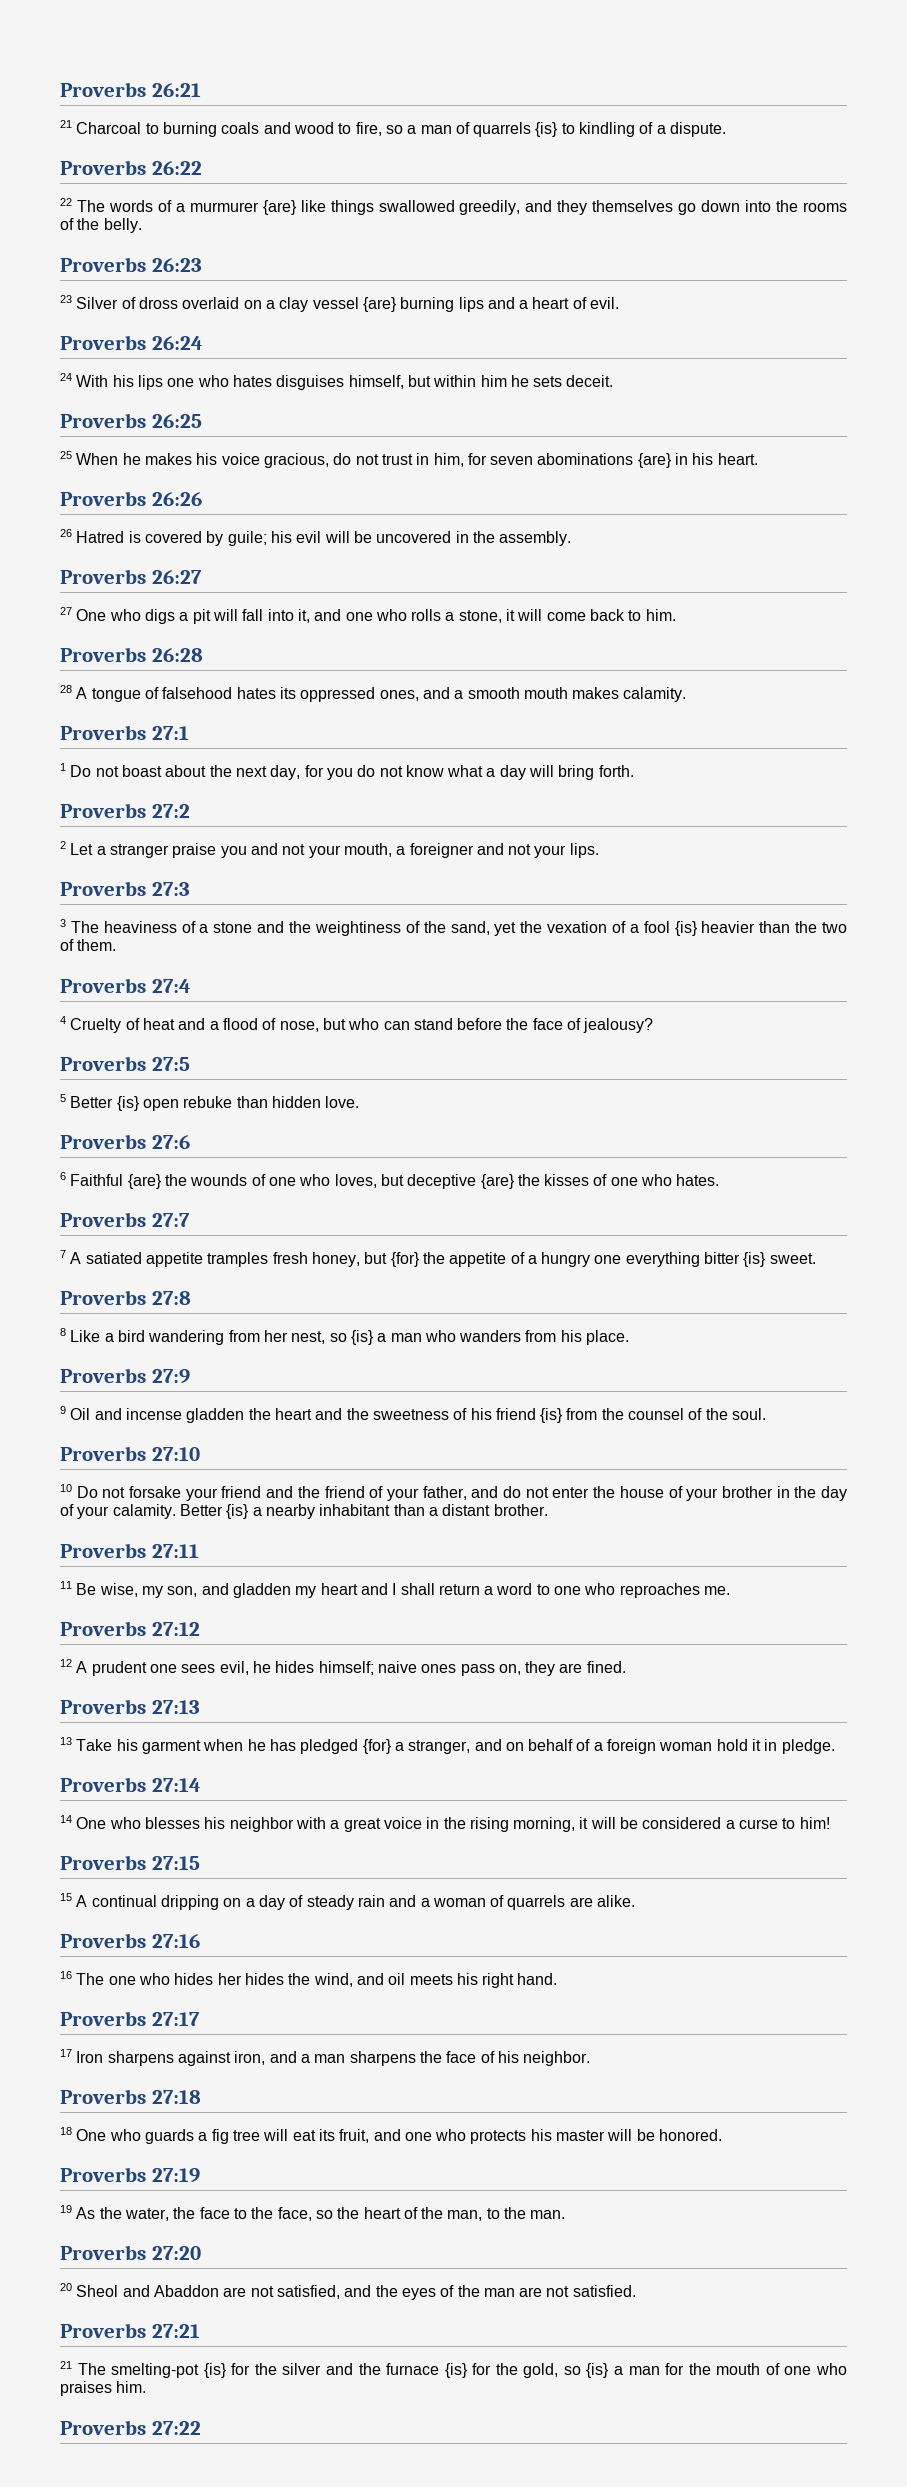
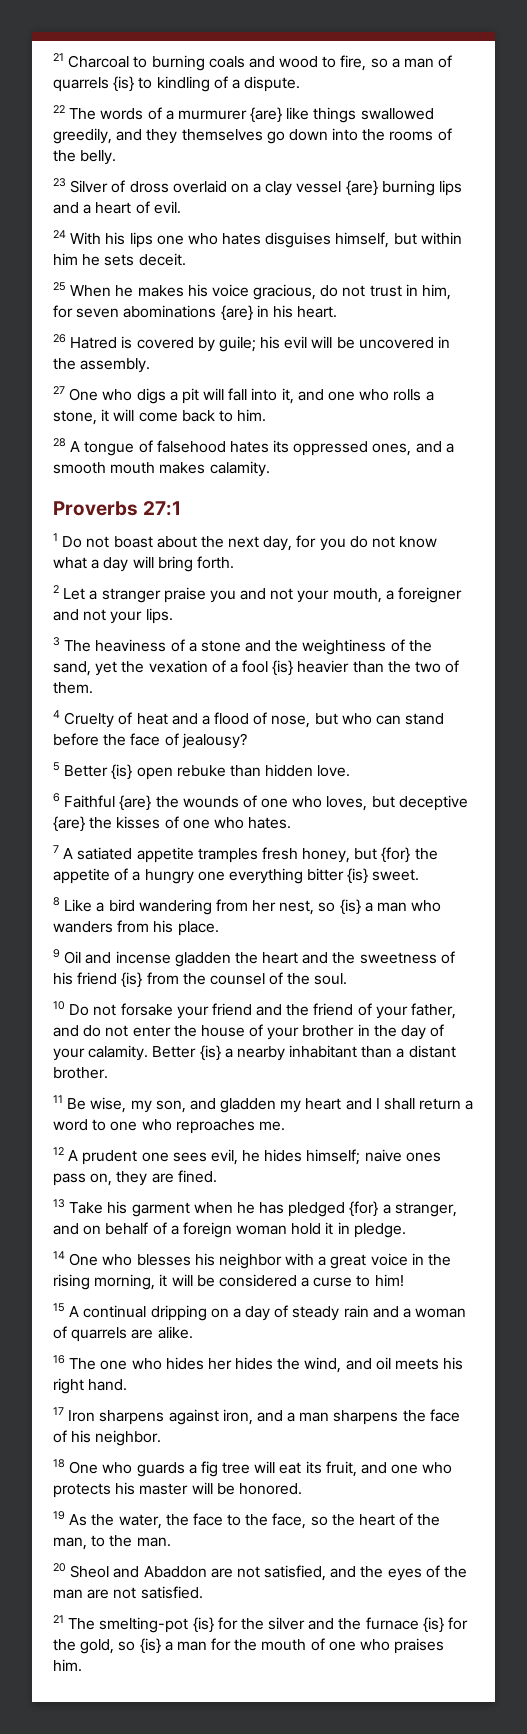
- Proverbs 26:21
- Proverbs 26:22
- Proverbs 26:23
- Proverbs 26:24
- Proverbs 26:25
- Proverbs 26:26
- Proverbs 26:27
- Proverbs 26:28
- Proverbs 27:2
- Proverbs 27:3
- Proverbs 27:4
- Proverbs 27:5
- Proverbs 27:6
- Proverbs 27:7
- Proverbs 27:8
- Proverbs 27:9
- Proverbs 27:10
- Proverbs 27:11
- Proverbs 27:12
- Proverbs 27:13
- Proverbs 27:14
- Proverbs 27:15
- Proverbs 27:16
- Proverbs 27:17
- Proverbs 27:18
- Proverbs 27:19
- Proverbs 27:20
- Proverbs 27:21
- Proverbs 27:22

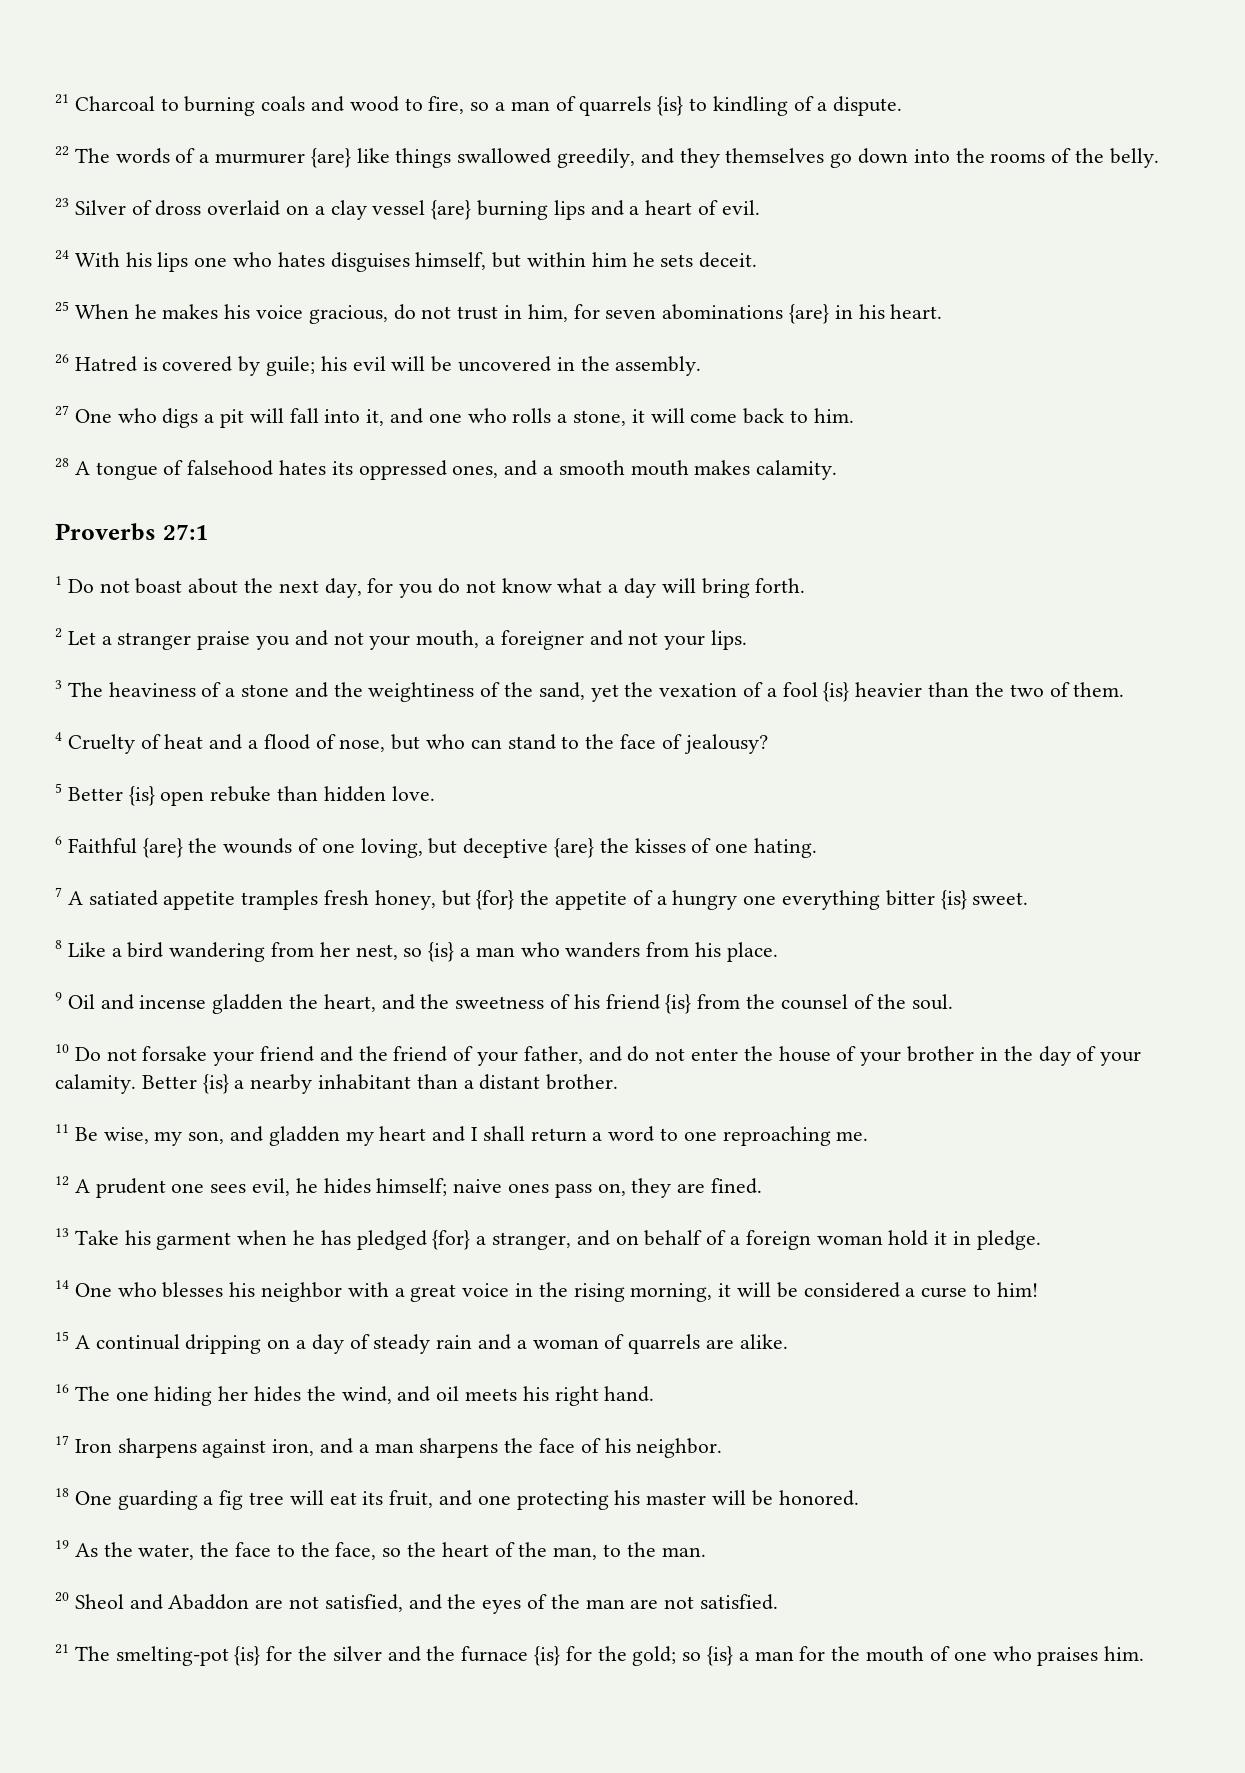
- 4 Cruelty of heat and a flood of nose, but who can stand before the face of jealousy?
+ 4 Cruelty of heat and a flood of nose, but who can stand to the face of jealousy?
- 6 Faithful {are} the wounds of one who loves, but deceptive {are} the kisses of one who hates.
+ 6 Faithful {are} the wounds of one loving, but deceptive {are} the kisses of one hating.
- 9 Oil and incense gladden the heart and the sweetness of his friend {is} from the counsel of the soul.
+ 9 Oil and incense gladden the heart, and the sweetness of his friend {is} from the counsel of the soul.
- 11 Be wise, my son, and gladden my heart and I shall return a word to one who reproaches me.
+ 11 Be wise, my son, and gladden my heart and I shall return a word to one reproaching me.
- 16 The one who hides her hides the wind, and oil meets his right hand.
+ 16 The one hiding her hides the wind, and oil meets his right hand.
- 18 One who guards a fig tree will eat its fruit, and one who protects his master will be honored.
+ 18 One guarding a fig tree will eat its fruit, and one protecting his master will be honored.
- 21 The smelting-pot {is} for the silver and the furnace {is} for the gold, so {is} a man for the mouth of one who praises him.
+ 21 The smelting-pot {is} for the silver and the furnace {is} for the gold; so {is} a man for the mouth of one who praises him.

